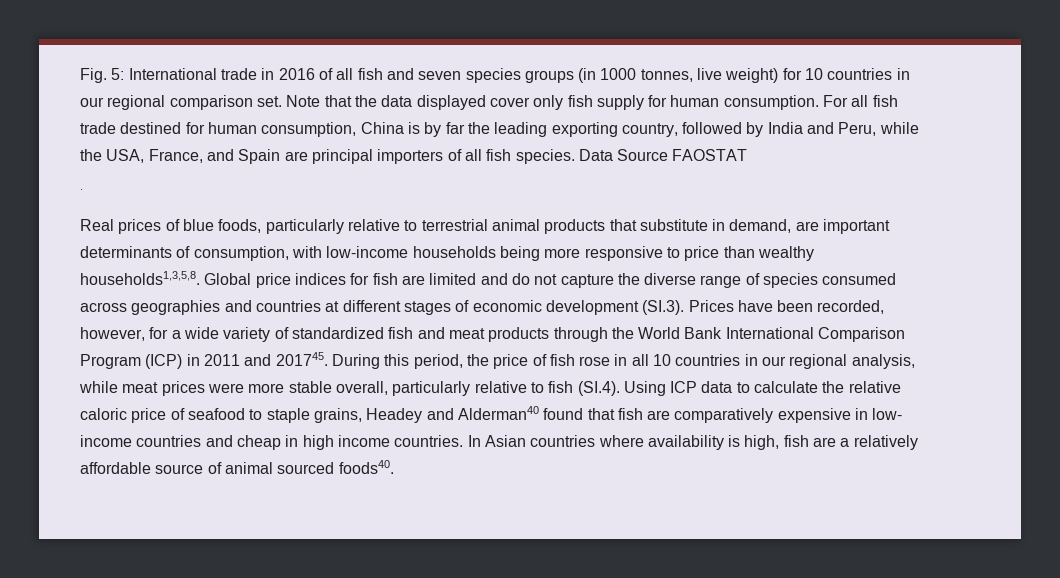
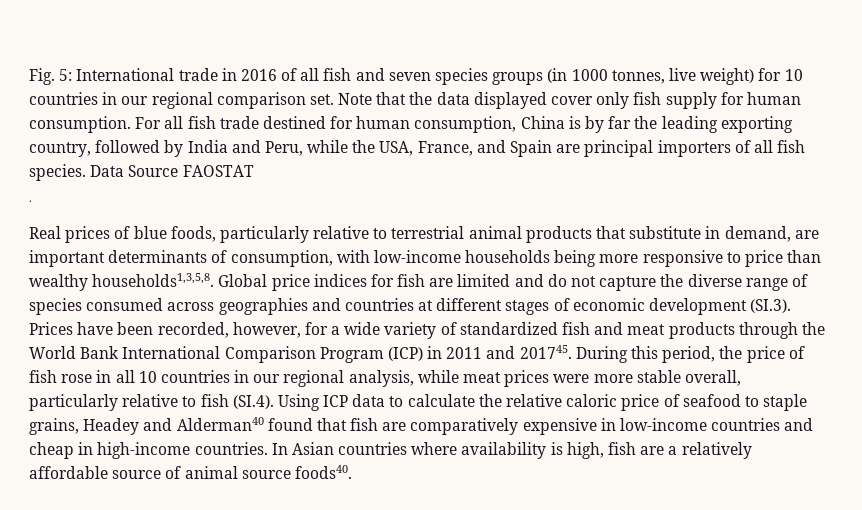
- During this period, the price of fish rose in all 10 countries in our regional analysis, while meat prices were more stable overall, particularly relative to fish (SI.4). Using ICP data to calculate the relative caloric price of seafood to staple grains, Headey and Alderman40 found that fish are comparatively expensive in low- income countries and cheap in high income countries.
+ During this period, the price of fish rose in all 10 countries in our regional analysis, while meat prices were more stable overall, particularly relative to fish (SI.4). Using ICP data to calculate the relative caloric price of seafood to staple grains, Headey and Alderman40 found that fish are comparatively expensive in low-income countries and cheap in high-income countries.
- In Asian countries where availability is high, fish are a relatively affordable source of animal sourced foods40.
+ In Asian countries where availability is high, fish are a relatively affordable source of animal source foods40.

